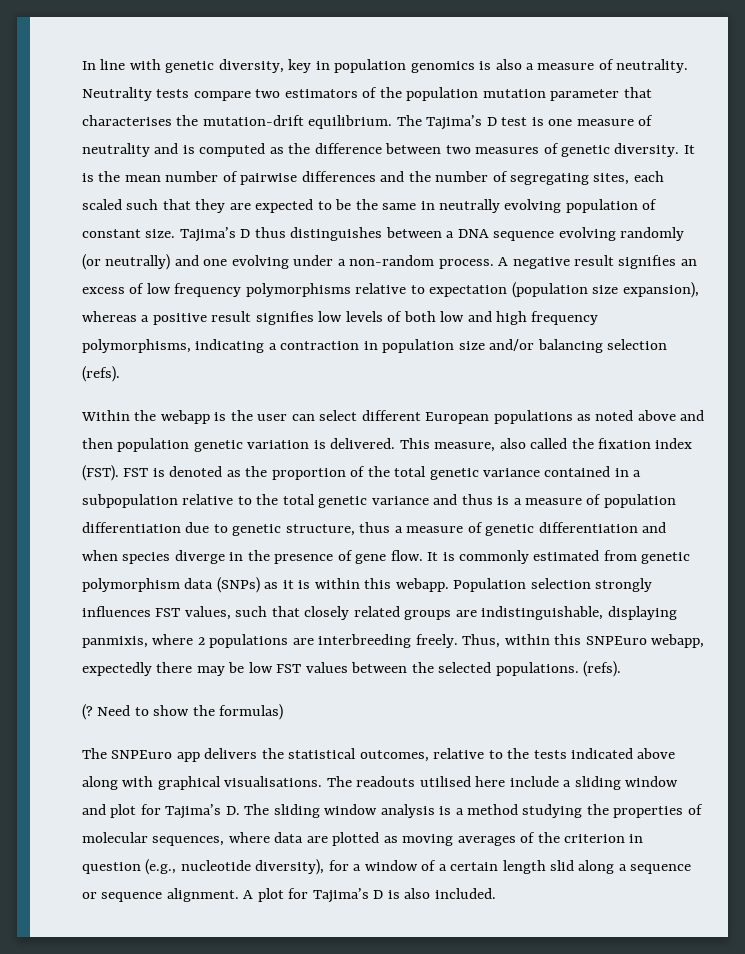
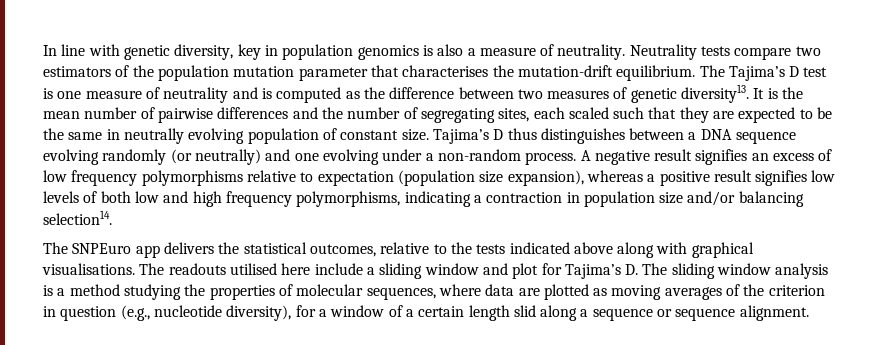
- The Tajima’s D test is one measure of neutrality and is computed as the difference between two measures of genetic diversity.
+ The Tajima’s D test is one measure of neutrality and is computed as the difference between two measures of genetic diversity13.
- A negative result signifies an excess of low frequency polymorphisms relative to expectation (population size expansion), whereas a positive result signifies low levels of both low and high frequency polymorphisms, indicating a contraction in population size and/or balancing selection (refs).
- Within the webapp is the user can select different European populations as noted above and then population genetic variation is delivered. This measure, also called the fixation index (FST). FST is denoted as the proportion of the total genetic variance contained in a subpopulation relative to the total genetic variance and thus is a measure of population differentiation due to genetic structure, thus a measure of genetic differentiation and when species diverge in the presence of gene flow. It is commonly estimated from genetic polymorphism data (SNPs) as it is within this webapp. Population selection strongly influences FST values, such that closely related groups are indistinguishable, displaying panmixis, where 2 populations are interbreeding freely. Thus, within this SNPEuro webapp, expectedly there may be low FST values between the selected populations. (refs).
- (? Need to show the formulas)
+ A negative result signifies an excess of low frequency polymorphisms relative to expectation (population size expansion), whereas a positive result signifies low levels of both low and high frequency polymorphisms, indicating a contraction in population size and/or balancing selection14.
- A plot for Tajima’s D is also included.

